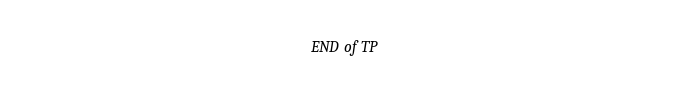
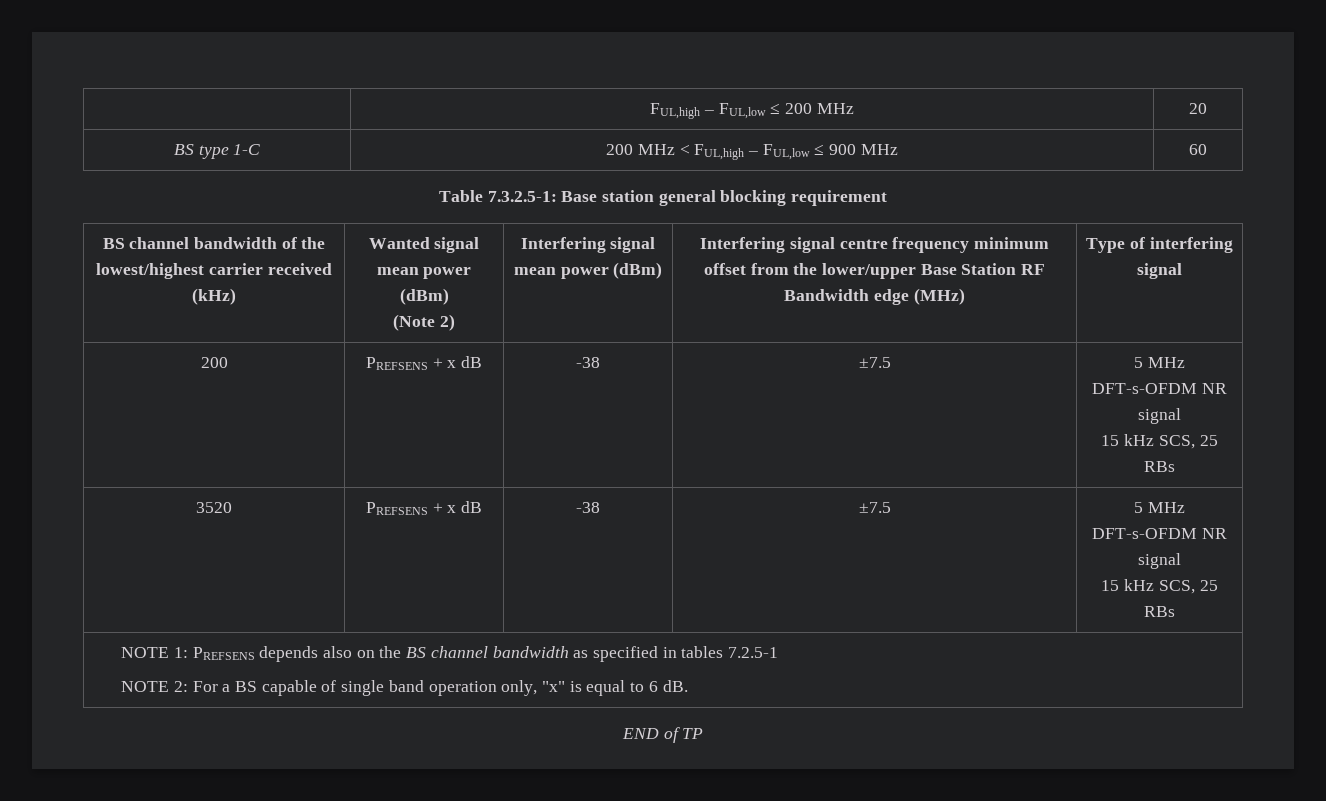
+ | FUL,high – FUL,low ≤ 200 MHz | 20
+ BS type 1-C | 200 MHz < FUL,high – FUL,low ≤ 900 MHz | 60
+ Table 7.3.2.5-1: Base station general blocking requirement
+ BS channel bandwidth of the lowest/highest carrier received (kHz) | Wanted signal mean power (dBm)
+ (Note 2) | Interfering signal mean power (dBm) | Interfering signal centre frequency minimum offset from the lower/upper Base Station RF Bandwidth edge (MHz) | Type of interfering signal
+ 200 | PREFSENS + x dB | -38 | ±7.5 | 5 MHz DFT-s-OFDM NR signal
+ 15 kHz SCS, 25 RBs
+ 3520 | PREFSENS + x dB | -38 | ±7.5 | 5 MHz DFT-s-OFDM NR signal
+ 15 kHz SCS, 25 RBs
+ NOTE 1: PREFSENS depends also on the BS channel bandwidth as specified in tables 7.2.5-1
+ NOTE 2: For a BS capable of single band operation only, "x" is equal to 6 dB.

